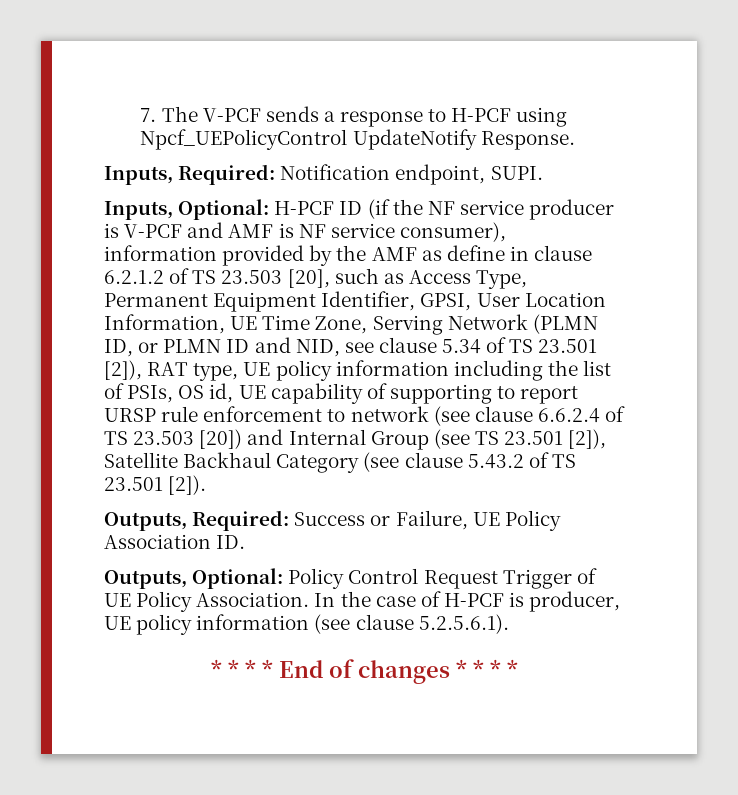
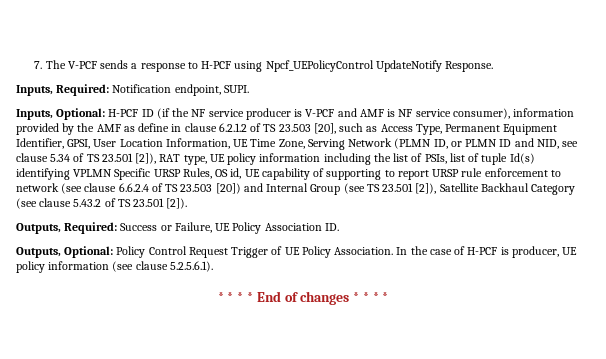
- H-PCF ID (if the NF service producer is V-PCF and AMF is NF service consumer), information provided by the AMF as define in clause 6.2.1.2 of TS 23.503 [20], such as Access Type, Permanent Equipment Identifier, GPSI, User Location Information, UE Time Zone, Serving Network (PLMN ID, or PLMN ID and NID, see clause 5.34 of TS 23.501 [2]), RAT type, UE policy information including the list of PSIs, OS id, UE capability of supporting to report URSP rule enforcement to network (see clause 6.6.2.4 of TS 23.503 [20]) and Internal Group (see TS 23.501 [2]), Satellite Backhaul Category (see clause 5.43.2 of TS 23.501 [2]).
+ H-PCF ID (if the NF service producer is V-PCF and AMF is NF service consumer), information provided by the AMF as define in clause 6.2.1.2 of TS 23.503 [20], such as Access Type, Permanent Equipment Identifier, GPSI, User Location Information, UE Time Zone, Serving Network (PLMN ID, or PLMN ID and NID, see clause 5.34 of TS 23.501 [2]), RAT type, UE policy information including the list of PSIs, list of tuple Id(s) identifying VPLMN Specific URSP Rules, OS id, UE capability of supporting to report URSP rule enforcement to network (see clause 6.6.2.4 of TS 23.503 [20]) and Internal Group (see TS 23.501 [2]), Satellite Backhaul Category (see clause 5.43.2 of TS 23.501 [2]).

